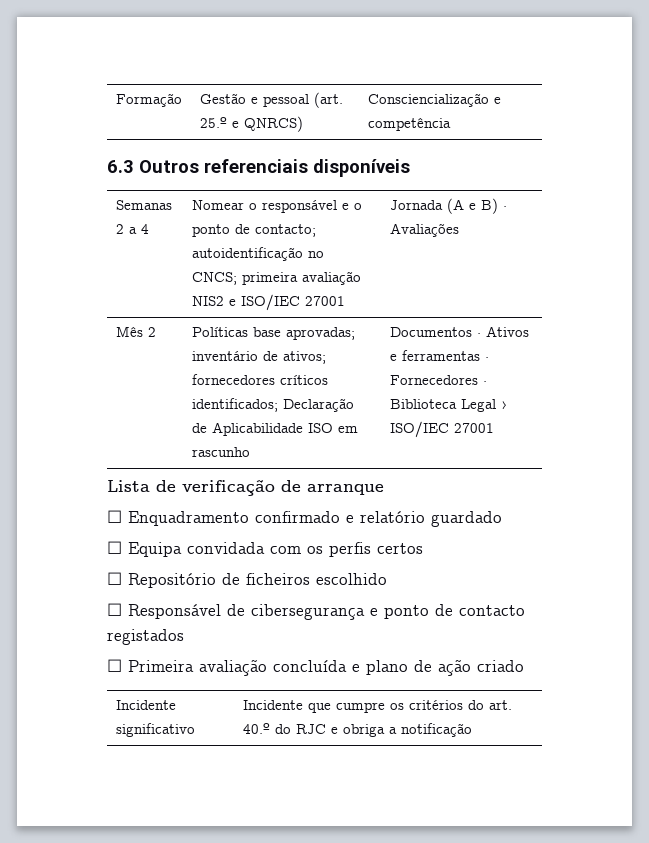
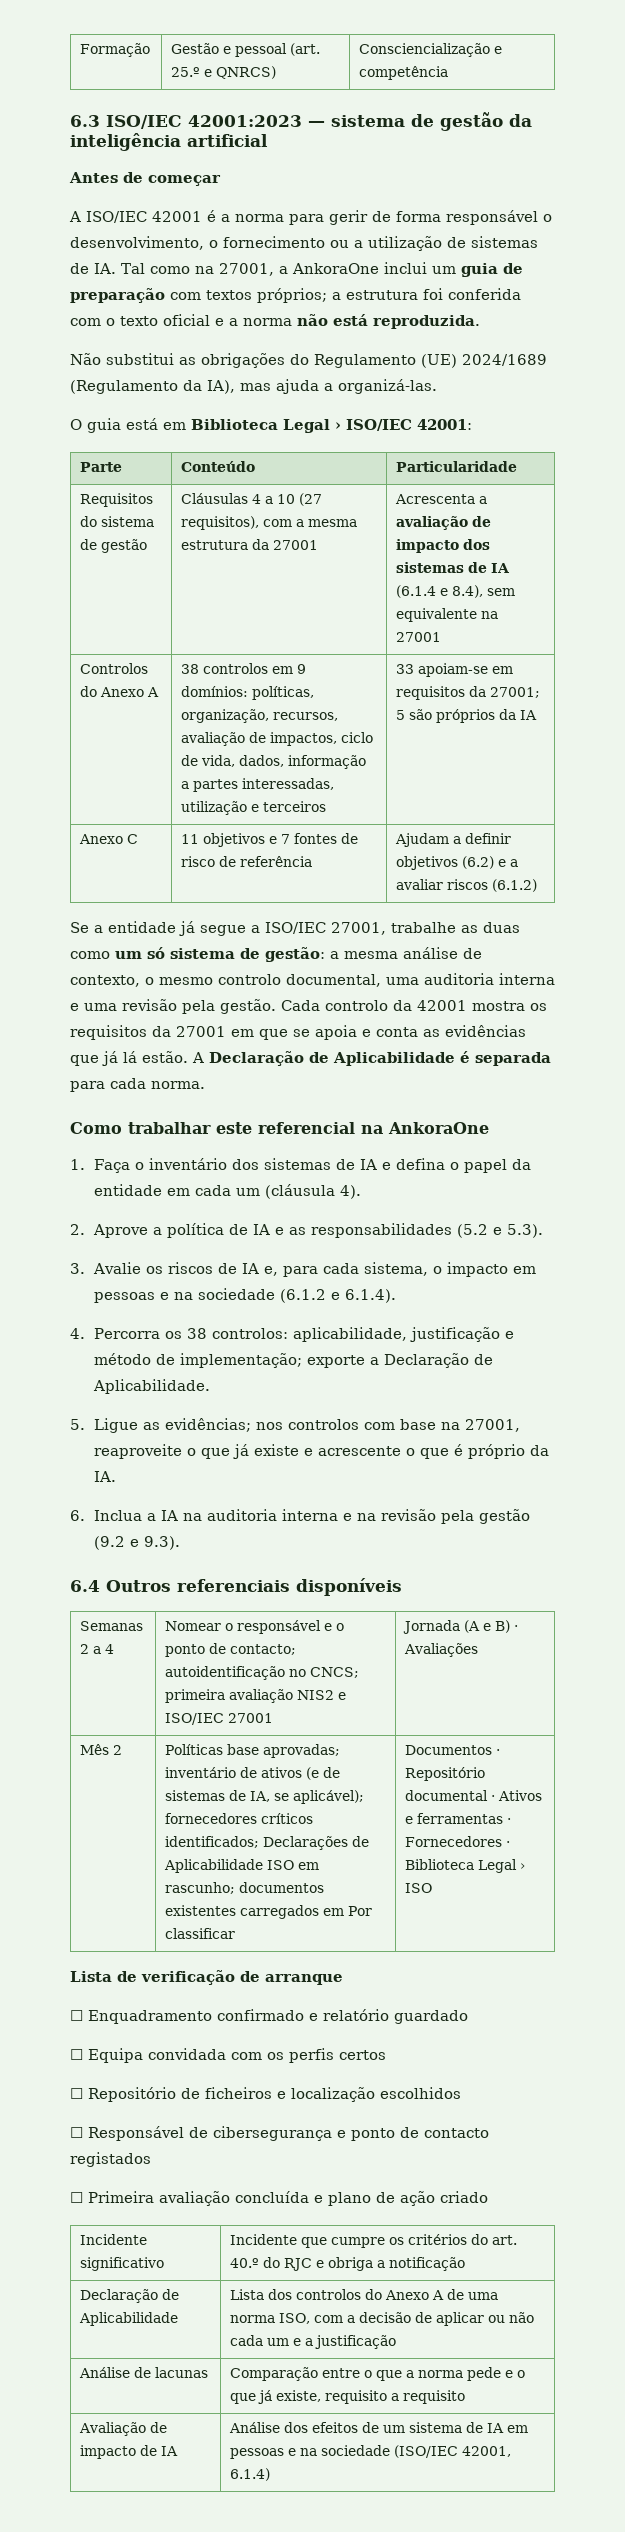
- 6.3 Outros referenciais disponíveis
+ 6.3 ISO/IEC 42001:2023 — sistema de gestão da inteligência artificial
+ Antes de começar
+ A ISO/IEC 42001 é a norma para gerir de forma responsável o desenvolvimento, o fornecimento ou a utilização de sistemas de IA. Tal como na 27001, a AnkoraOne inclui um guia de preparação com textos próprios; a estrutura foi conferida com o texto oficial e a norma não está reproduzida.
+ Não substitui as obrigações do Regulamento (UE) 2024/1689 (Regulamento da IA), mas ajuda a organizá-las.
+ O guia está em Biblioteca Legal › ISO/IEC 42001:
+ Parte | Conteúdo | Particularidade
+ Requisitos do sistema de gestão | Cláusulas 4 a 10 (27 requisitos), com a mesma estrutura da 27001 | Acrescenta a avaliação de impacto dos sistemas de IA (6.1.4 e 8.4), sem equivalente na 27001
+ Controlos do Anexo A | 38 controlos em 9 domínios: políticas, organização, recursos, avaliação de impactos, ciclo de vida, dados, informação a partes interessadas, utilização e terceiros | 33 apoiam-se em requisitos da 27001; 5 são próprios da IA
+ Anexo C | 11 objetivos e 7 fontes de risco de referência | Ajudam a definir objetivos (6.2) e a avaliar riscos (6.1.2)
+ Se a entidade já segue a ISO/IEC 27001, trabalhe as duas como um só sistema de gestão: a mesma análise de contexto, o mesmo controlo documental, uma auditoria interna e uma revisão pela gestão. Cada controlo da 42001 mostra os requisitos da 27001 em que se apoia e conta as evidências que já lá estão. A Declaração de Aplicabilidade é separada para cada norma.
+ Como trabalhar este referencial na AnkoraOne
+ 1. Faça o inventário dos sistemas de IA e defina o papel da entidade em cada um (cláusula 4).
+ 2. Aprove a política de IA e as responsabilidades (5.2 e 5.3).
+ 3. Avalie os riscos de IA e, para cada sistema, o impacto em pessoas e na sociedade (6.1.2 e 6.1.4).
+ 4. Percorra os 38 controlos: aplicabilidade, justificação e método de implementação; exporte a Declaração de Aplicabilidade.
+ 5. Ligue as evidências; nos controlos com base na 27001, reaproveite o que já existe e acrescente o que é próprio da IA.
+ 6. Inclua a IA na auditoria interna e na revisão pela gestão (9.2 e 9.3).
+ 6.4 Outros referenciais disponíveis
- Políticas base aprovadas; inventário de ativos; fornecedores críticos identificados; Declaração de Aplicabilidade ISO em rascunho
+ Políticas base aprovadas; inventário de ativos (e de sistemas de IA, se aplicável); fornecedores críticos identificados; Declarações de Aplicabilidade ISO em rascunho; documentos existentes carregados em Por classificar
- Documentos · Ativos e ferramentas · Fornecedores · Biblioteca Legal › ISO/IEC 27001
+ Documentos · Repositório documental · Ativos e ferramentas · Fornecedores · Biblioteca Legal › ISO
- ☐ Repositório de ficheiros escolhido
+ ☐ Repositório de ficheiros e localização escolhidos
+ Declaração de Aplicabilidade | Lista dos controlos do Anexo A de uma norma ISO, com a decisão de aplicar ou não cada um e a justificação
+ Análise de lacunas | Comparação entre o que a norma pede e o que já existe, requisito a requisito
+ Avaliação de impacto de IA | Análise dos efeitos de um sistema de IA em pessoas e na sociedade (ISO/IEC 42001, 6.1.4)

